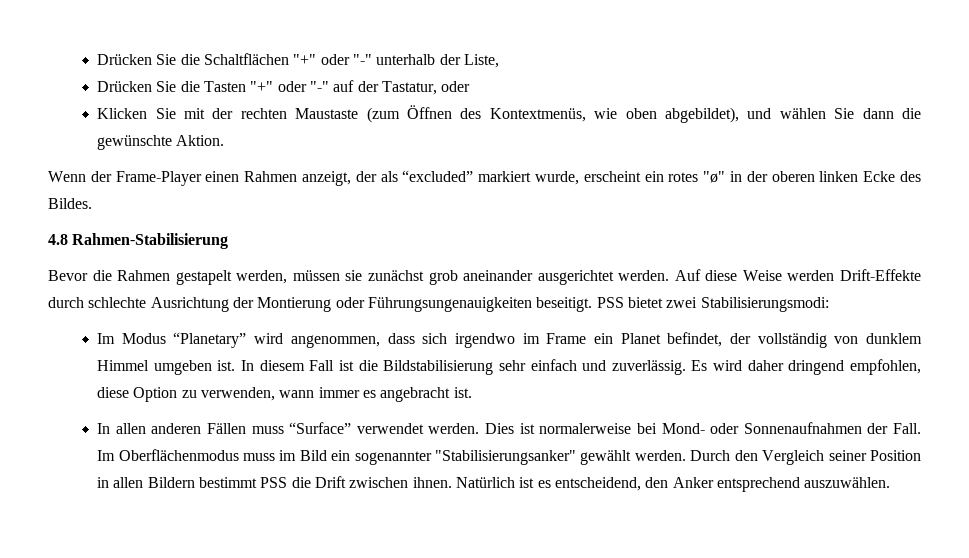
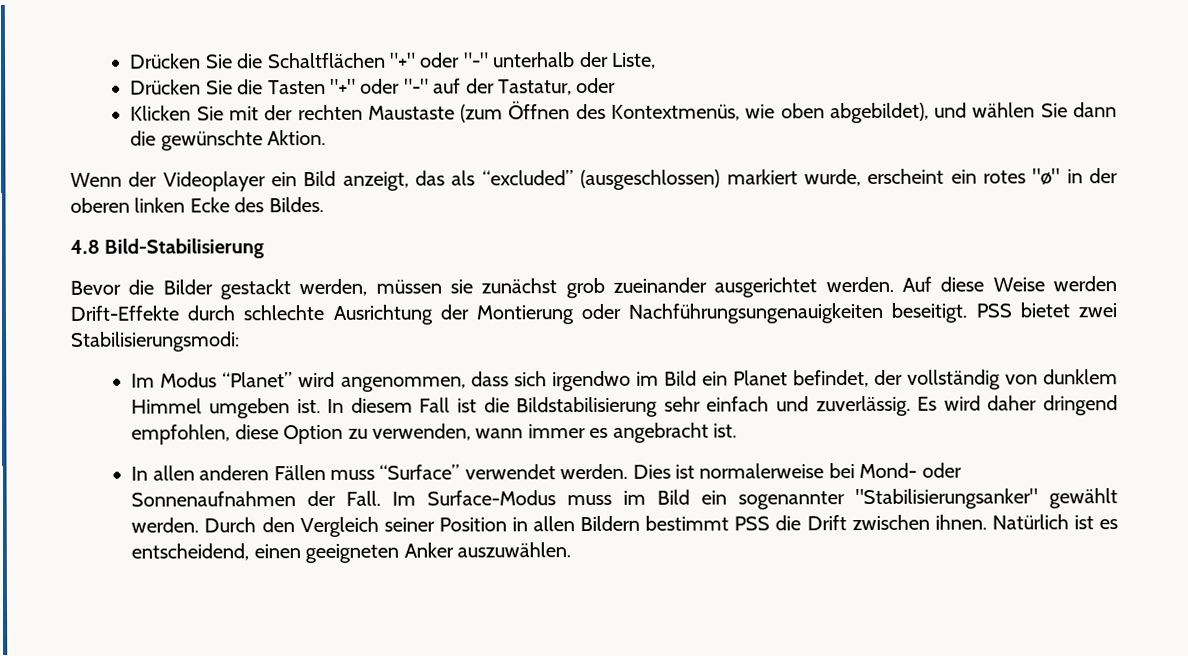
- Wenn der Frame-Player einen Rahmen anzeigt, der als “excluded” markiert wurde, erscheint ein rotes "ø" in der oberen linken Ecke des Bildes.
+ Wenn der Videoplayer ein Bild anzeigt, das als “excluded” (ausgeschlossen) markiert wurde, erscheint ein rotes "ø" in der oberen linken Ecke des Bildes.
- 4.8 Rahmen-Stabilisierung
+ 4.8 Bild-Stabilisierung
- Bevor die Rahmen gestapelt werden, müssen sie zunächst grob aneinander ausgerichtet werden.
+ Bevor die Bilder gestackt werden, müssen sie zunächst grob zueinander ausgerichtet werden.
- Auf diese Weise werden Drift-Effekte durch schlechte Ausrichtung der Montierung oder Führungsungenauigkeiten beseitigt.
+ Auf diese Weise werden Drift-Effekte durch schlechte Ausrichtung der Montierung oder Nachführungsungenauigkeiten beseitigt.
- Im Modus “Planetary” wird angenommen, dass sich irgendwo im Frame ein Planet befindet, der vollständig von dunklem Himmel umgeben ist.
+ Im Modus “Planet” wird angenommen, dass sich irgendwo im Bild ein Planet befindet, der vollständig von dunklem Himmel umgeben ist.
- Im Oberflächenmodus muss im Bild ein sogenannter "Stabilisierungsanker" gewählt werden.
+ Im Surface-Modus muss im Bild ein sogenannter "Stabilisierungsanker" gewählt werden.
- Natürlich ist es entscheidend, den Anker entsprechend auszuwählen.
+ Natürlich ist es entscheidend, einen geeigneten Anker auszuwählen.

